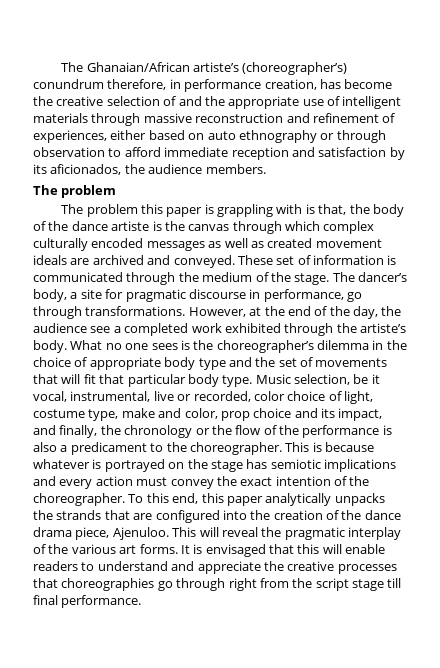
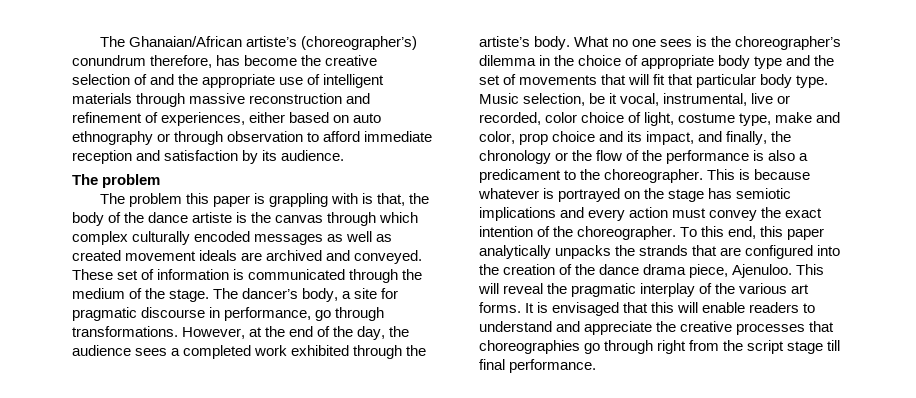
- The Ghanaian/African artiste’s (choreographer’s) conundrum therefore, in performance creation, has become the creative selection of and the appropriate use of intelligent materials through massive reconstruction and refinement of experiences, either based on auto ethnography or through observation to afford immediate reception and satisfaction by its aficionados, the audience members.
+ The Ghanaian/African artiste’s (choreographer’s) conundrum therefore, has become the creative selection of and the appropriate use of intelligent materials through massive reconstruction and refinement of experiences, either based on auto ethnography or through observation to afford immediate reception and satisfaction by its audience.
- However, at the end of the day, the audience see a completed work exhibited through the artiste’s body.
+ However, at the end of the day, the audience sees a completed work exhibited through the artiste’s body.

